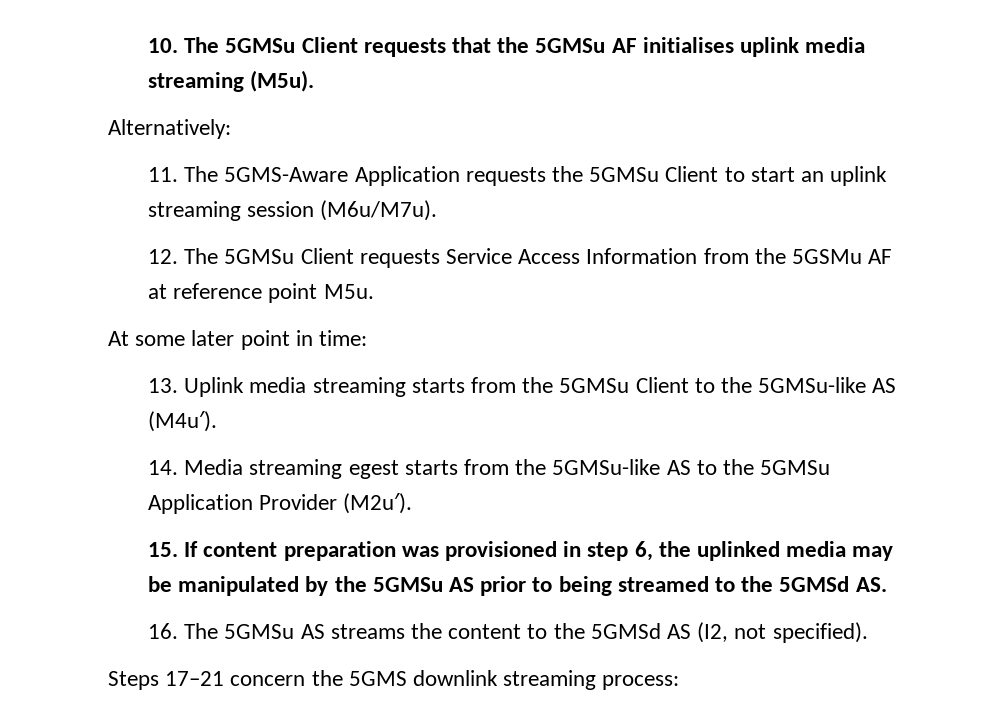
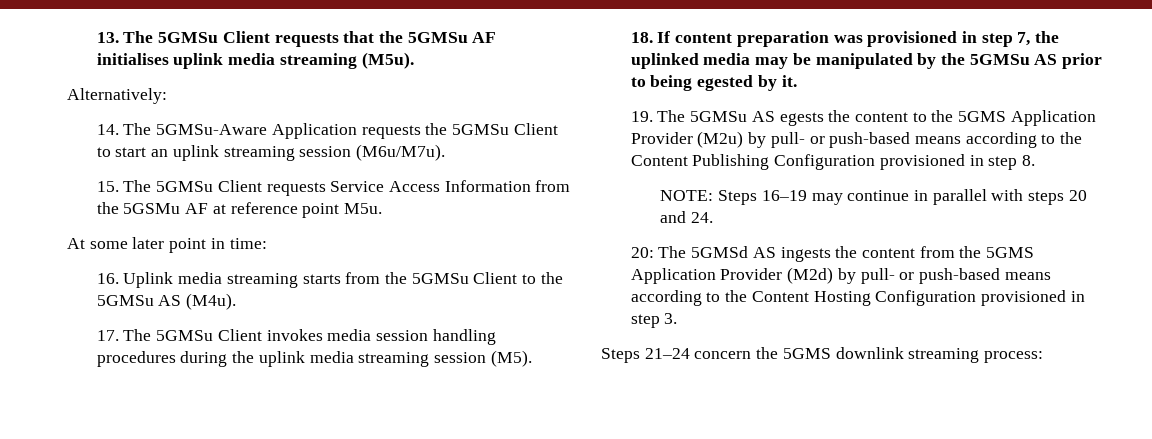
- 10. The 5GMSu Client requests that the 5GMSu AF initialises uplink media streaming (M5u).
+ 13. The 5GMSu Client requests that the 5GMSu AF initialises uplink media streaming (M5u).
- 11. The 5GMS-Aware Application requests the 5GMSu Client to start an uplink streaming session (M6u/M7u).
+ 14. The 5GMSu-Aware Application requests the 5GMSu Client to start an uplink streaming session (M6u/M7u).
- 12. The 5GMSu Client requests Service Access Information from the 5GSMu AF at reference point M5u.
+ 15. The 5GMSu Client requests Service Access Information from the 5GSMu AF at reference point M5u.
- 13. Uplink media streaming starts from the 5GMSu Client to the 5GMSu-like AS (M4u′).
- 14. Media streaming egest starts from the 5GMSu-like AS to the 5GMSu Application Provider (M2u′).
- 15. If content preparation was provisioned in step 6, the uplinked media may be manipulated by the 5GMSu AS prior to being streamed to the 5GMSd AS.
- 16. The 5GMSu AS streams the content to the 5GMSd AS (I2, not specified).
- Steps 17–21 concern the 5GMS downlink streaming process:
+ 16. Uplink media streaming starts from the 5GMSu Client to the 5GMSu AS (M4u).
+ 17. The 5GMSu Client invokes media session handling procedures during the uplink media streaming session (M5).
+ 18. If content preparation was provisioned in step 7, the uplinked media may be manipulated by the 5GMSu AS prior to being egested by it.
+ 19. The 5GMSu AS egests the content to the 5GMS Application Provider (M2u) by pull- or push-based means according to the Content Publishing Configuration provisioned in step 8.
+ NOTE: Steps 16–19 may continue in parallel with steps 20 and 24.
+ 20: The 5GMSd AS ingests the content from the 5GMS Application Provider (M2d) by pull- or push-based means according to the Content Hosting Configuration provisioned in step 3.
+ Steps 21–24 concern the 5GMS downlink streaming process:

